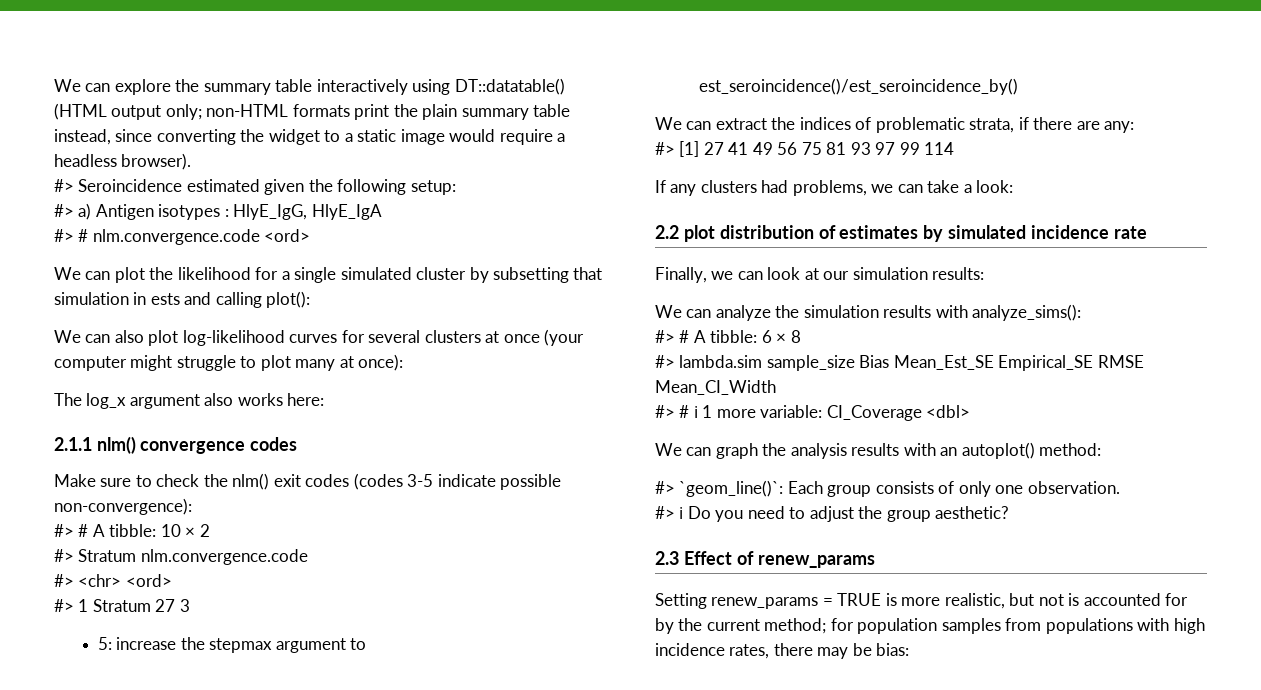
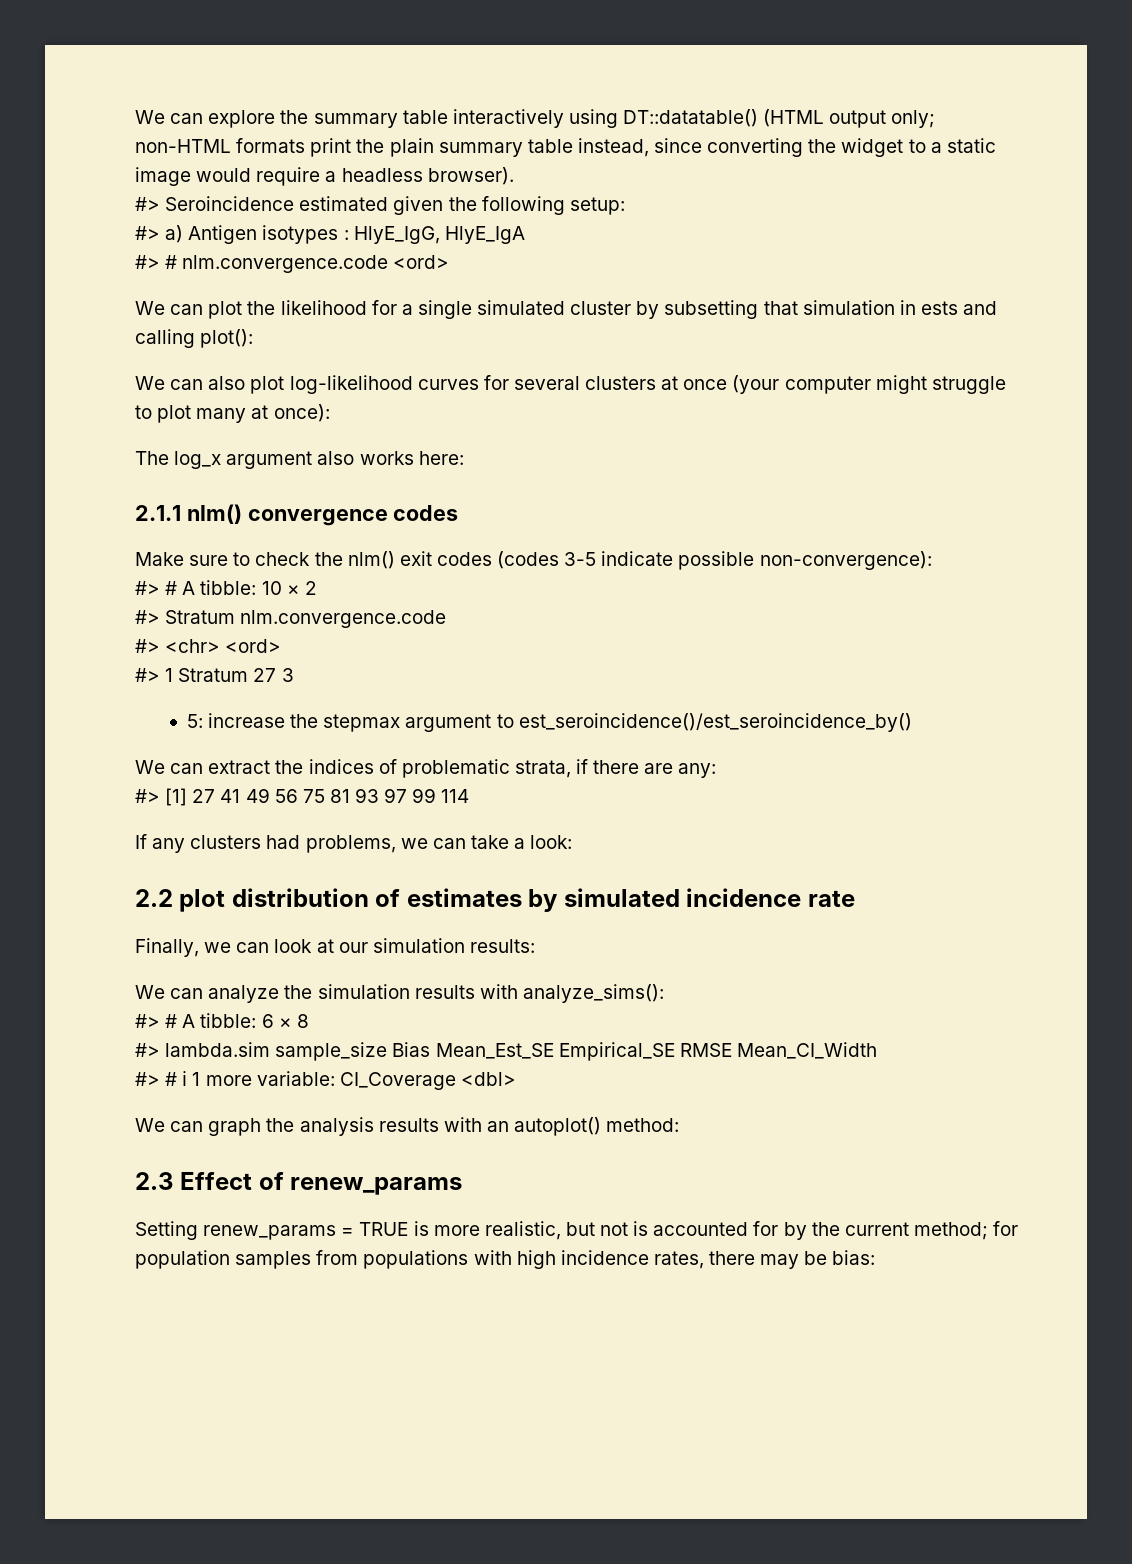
- #> `geom_line()`: Each group consists of only one observation.
- #> ℹ Do you need to adjust the group aesthetic?

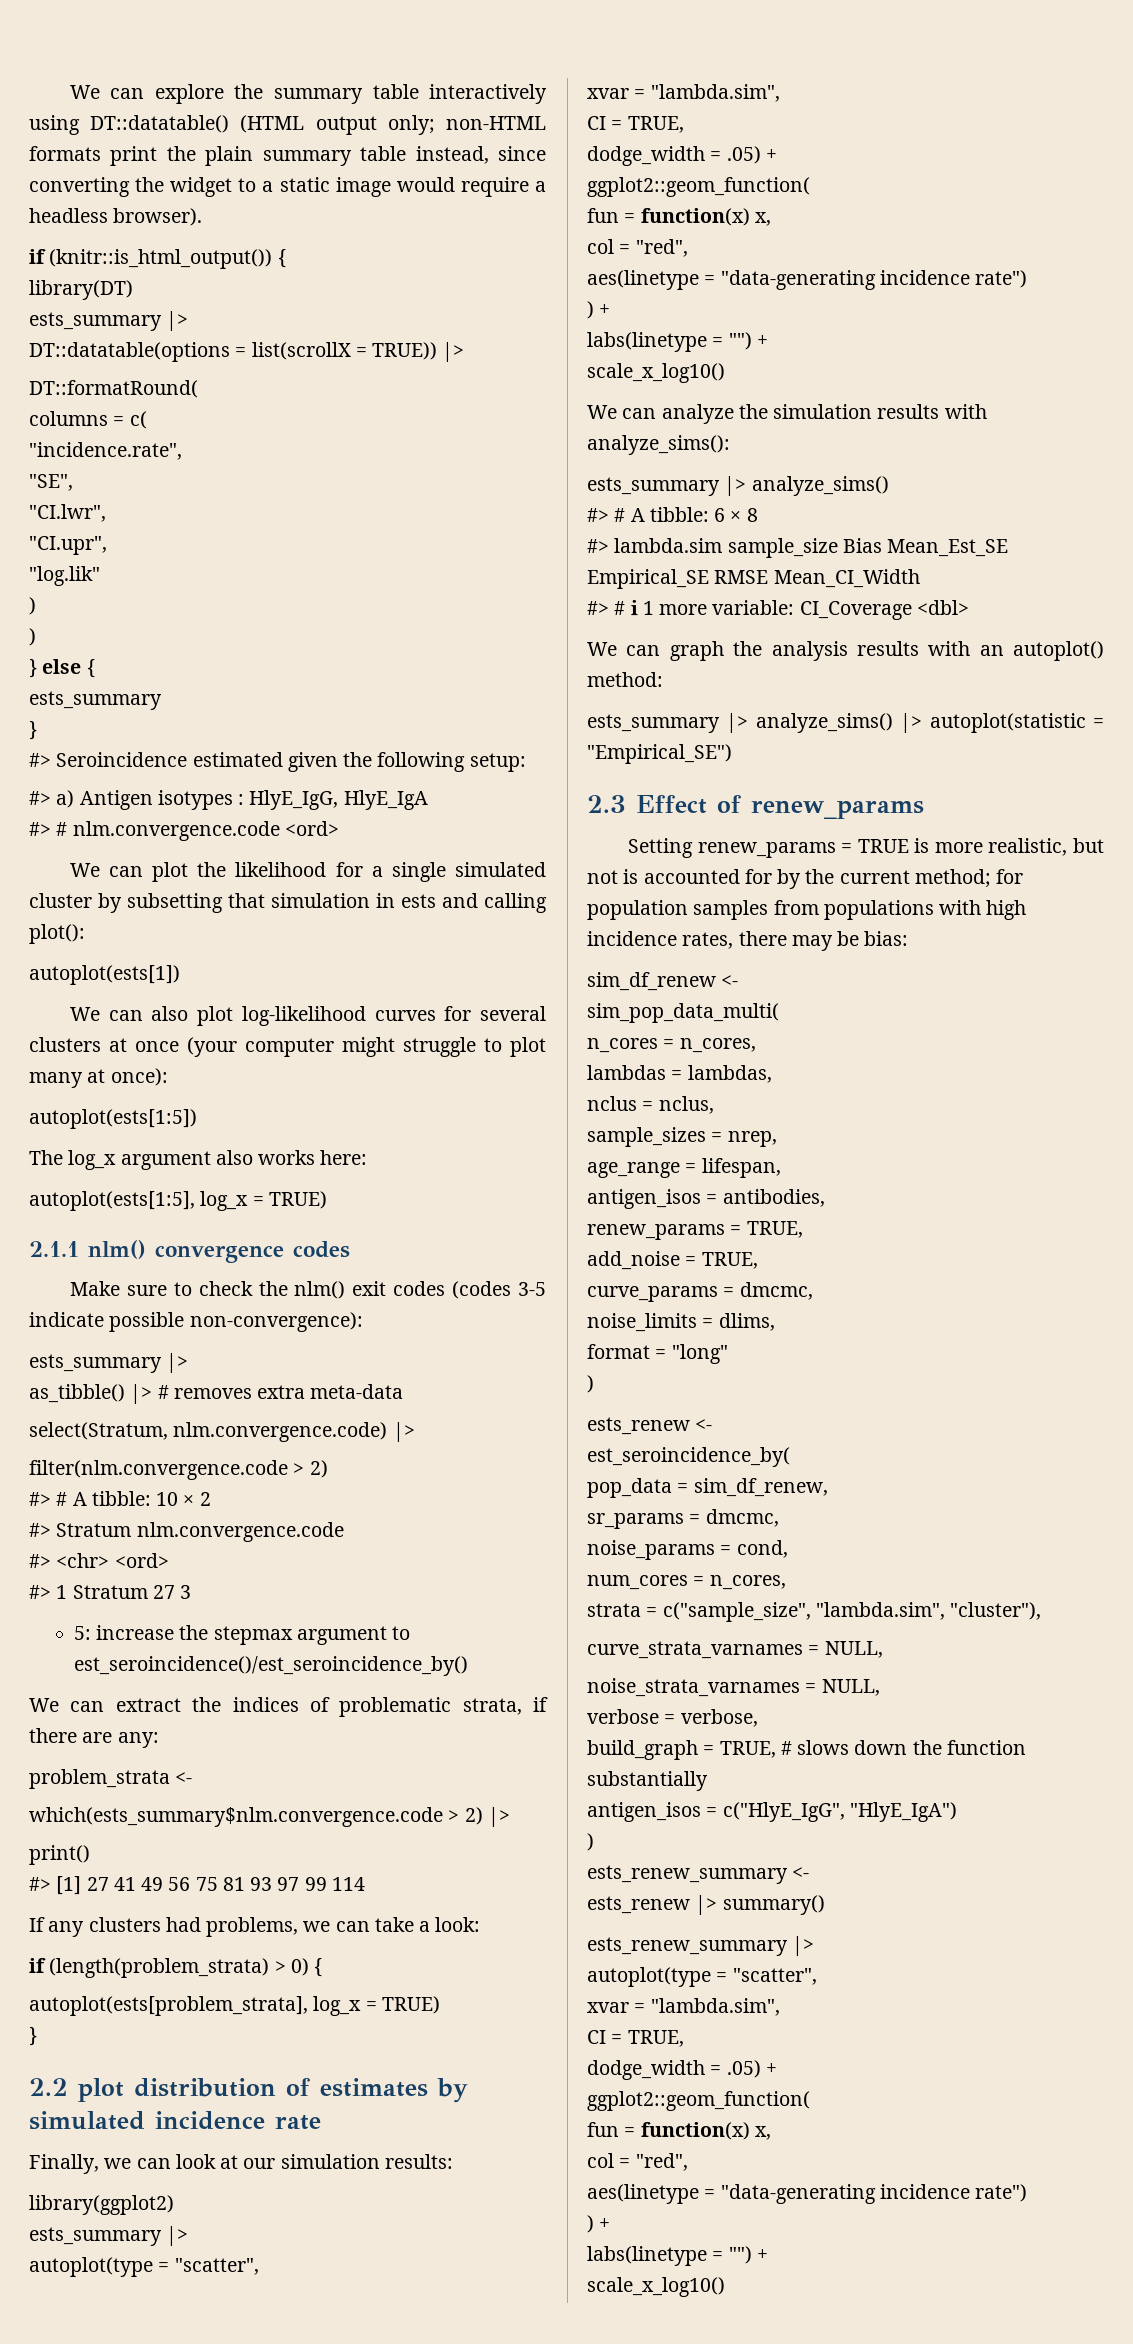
+ if (knitr::is_html_output()) {
+ library(DT)
+ ests_summary |>
+ DT::datatable(options = list(scrollX = TRUE)) |>
+ DT::formatRound(
+ columns = c(
+ "incidence.rate",
+ "SE",
+ "CI.lwr",
+ "CI.upr",
+ "log.lik"
+ )
+ )
+ } else {
+ ests_summary
+ }
+ autoplot(ests[1])
+ autoplot(ests[1:5])
+ autoplot(ests[1:5], log_x = TRUE)
  Make sure to check the nlm() exit codes (codes 3-5 indicate possible non-convergence):
+ ests_summary |>
+ as_tibble() |> # removes extra meta-data
+ select(Stratum, nlm.convergence.code) |>
+ filter(nlm.convergence.code > 2)
+ problem_strata <-
+ which(ests_summary$nlm.convergence.code > 2) |>
+ print()
+ if (length(problem_strata) > 0) {
+ autoplot(ests[problem_strata], log_x = TRUE)
+ }
+ library(ggplot2)
+ ests_summary |>
+ autoplot(type = "scatter",
+ xvar = "lambda.sim",
+ CI = TRUE,
+ dodge_width = .05) +
+ ggplot2::geom_function(
+ fun = function(x) x,
+ col = "red",
+ aes(linetype = "data-generating incidence rate")
+ ) +
+ labs(linetype = "") +
+ scale_x_log10()
  We can analyze the simulation results with analyze_sims():
+ ests_summary |> analyze_sims()
+ ests_summary |> analyze_sims() |> autoplot(statistic = "Empirical_SE")
+ sim_df_renew <-
+ sim_pop_data_multi(
+ n_cores = n_cores,
+ lambdas = lambdas,
+ nclus = nclus,
+ sample_sizes = nrep,
+ age_range = lifespan,
+ antigen_isos = antibodies,
+ renew_params = TRUE,
+ add_noise = TRUE,
+ curve_params = dmcmc,
+ noise_limits = dlims,
+ format = "long"
+ )
+ ests_renew <-
+ est_seroincidence_by(
+ pop_data = sim_df_renew,
+ sr_params = dmcmc,
+ noise_params = cond,
+ num_cores = n_cores,
+ strata = c("sample_size", "lambda.sim", "cluster"),
+ curve_strata_varnames = NULL,
+ noise_strata_varnames = NULL,
+ verbose = verbose,
+ build_graph = TRUE, # slows down the function substantially
+ antigen_isos = c("HlyE_IgG", "HlyE_IgA")
+ )
+ ests_renew_summary <-
+ ests_renew |> summary()
+ ests_renew_summary |>
+ autoplot(type = "scatter",
+ xvar = "lambda.sim",
+ CI = TRUE,
+ dodge_width = .05) +
+ ggplot2::geom_function(
+ fun = function(x) x,
+ col = "red",
+ aes(linetype = "data-generating incidence rate")
+ ) +
+ labs(linetype = "") +
+ scale_x_log10()

